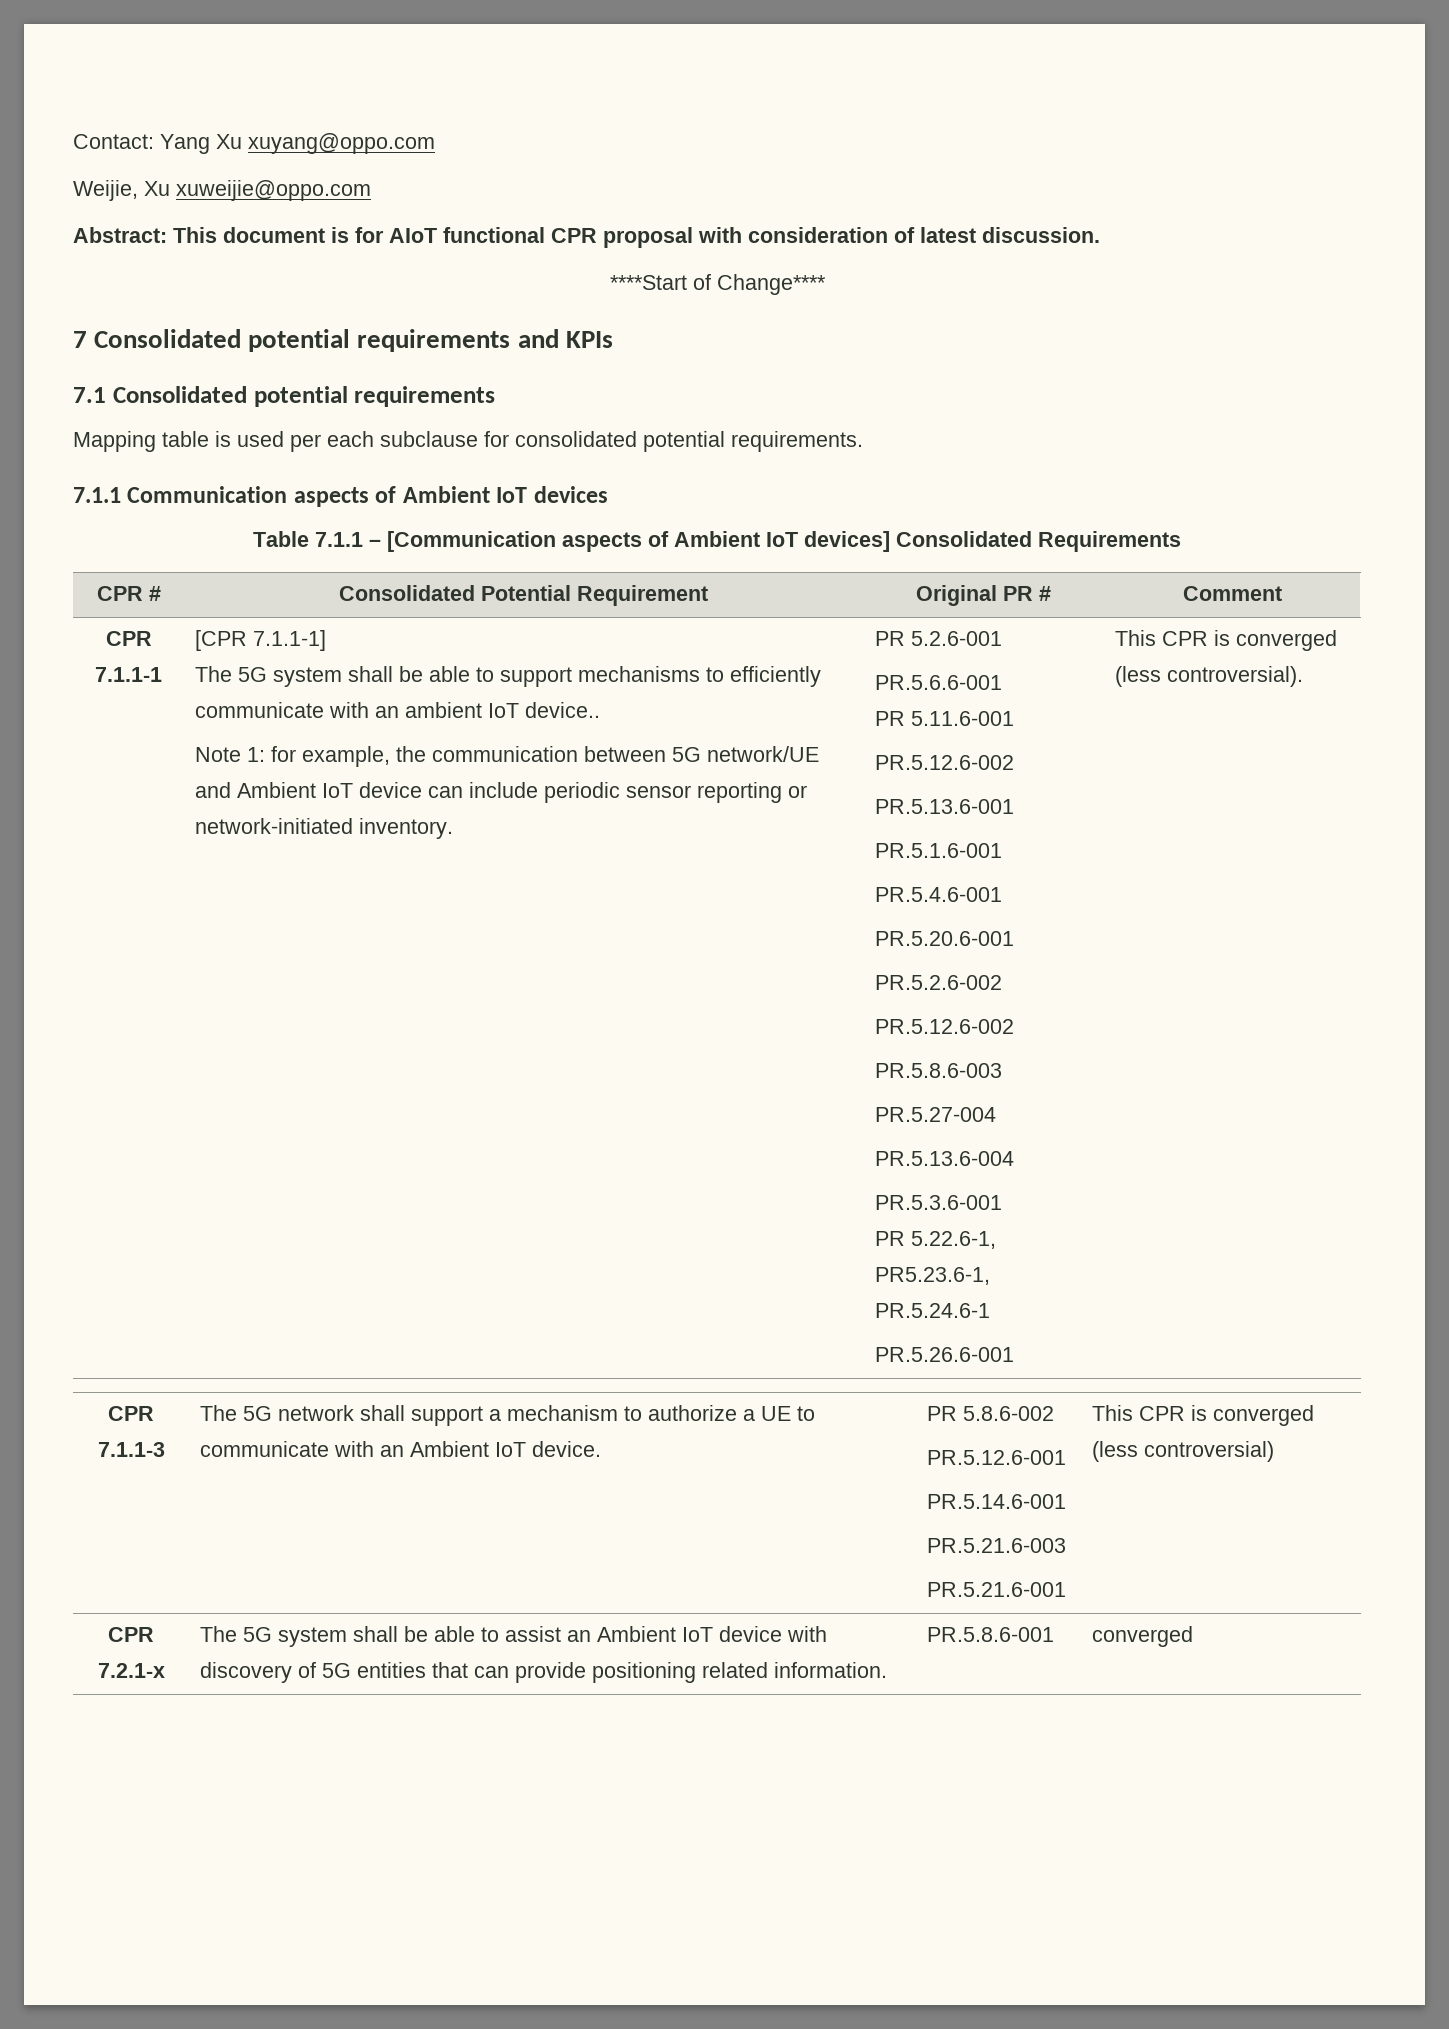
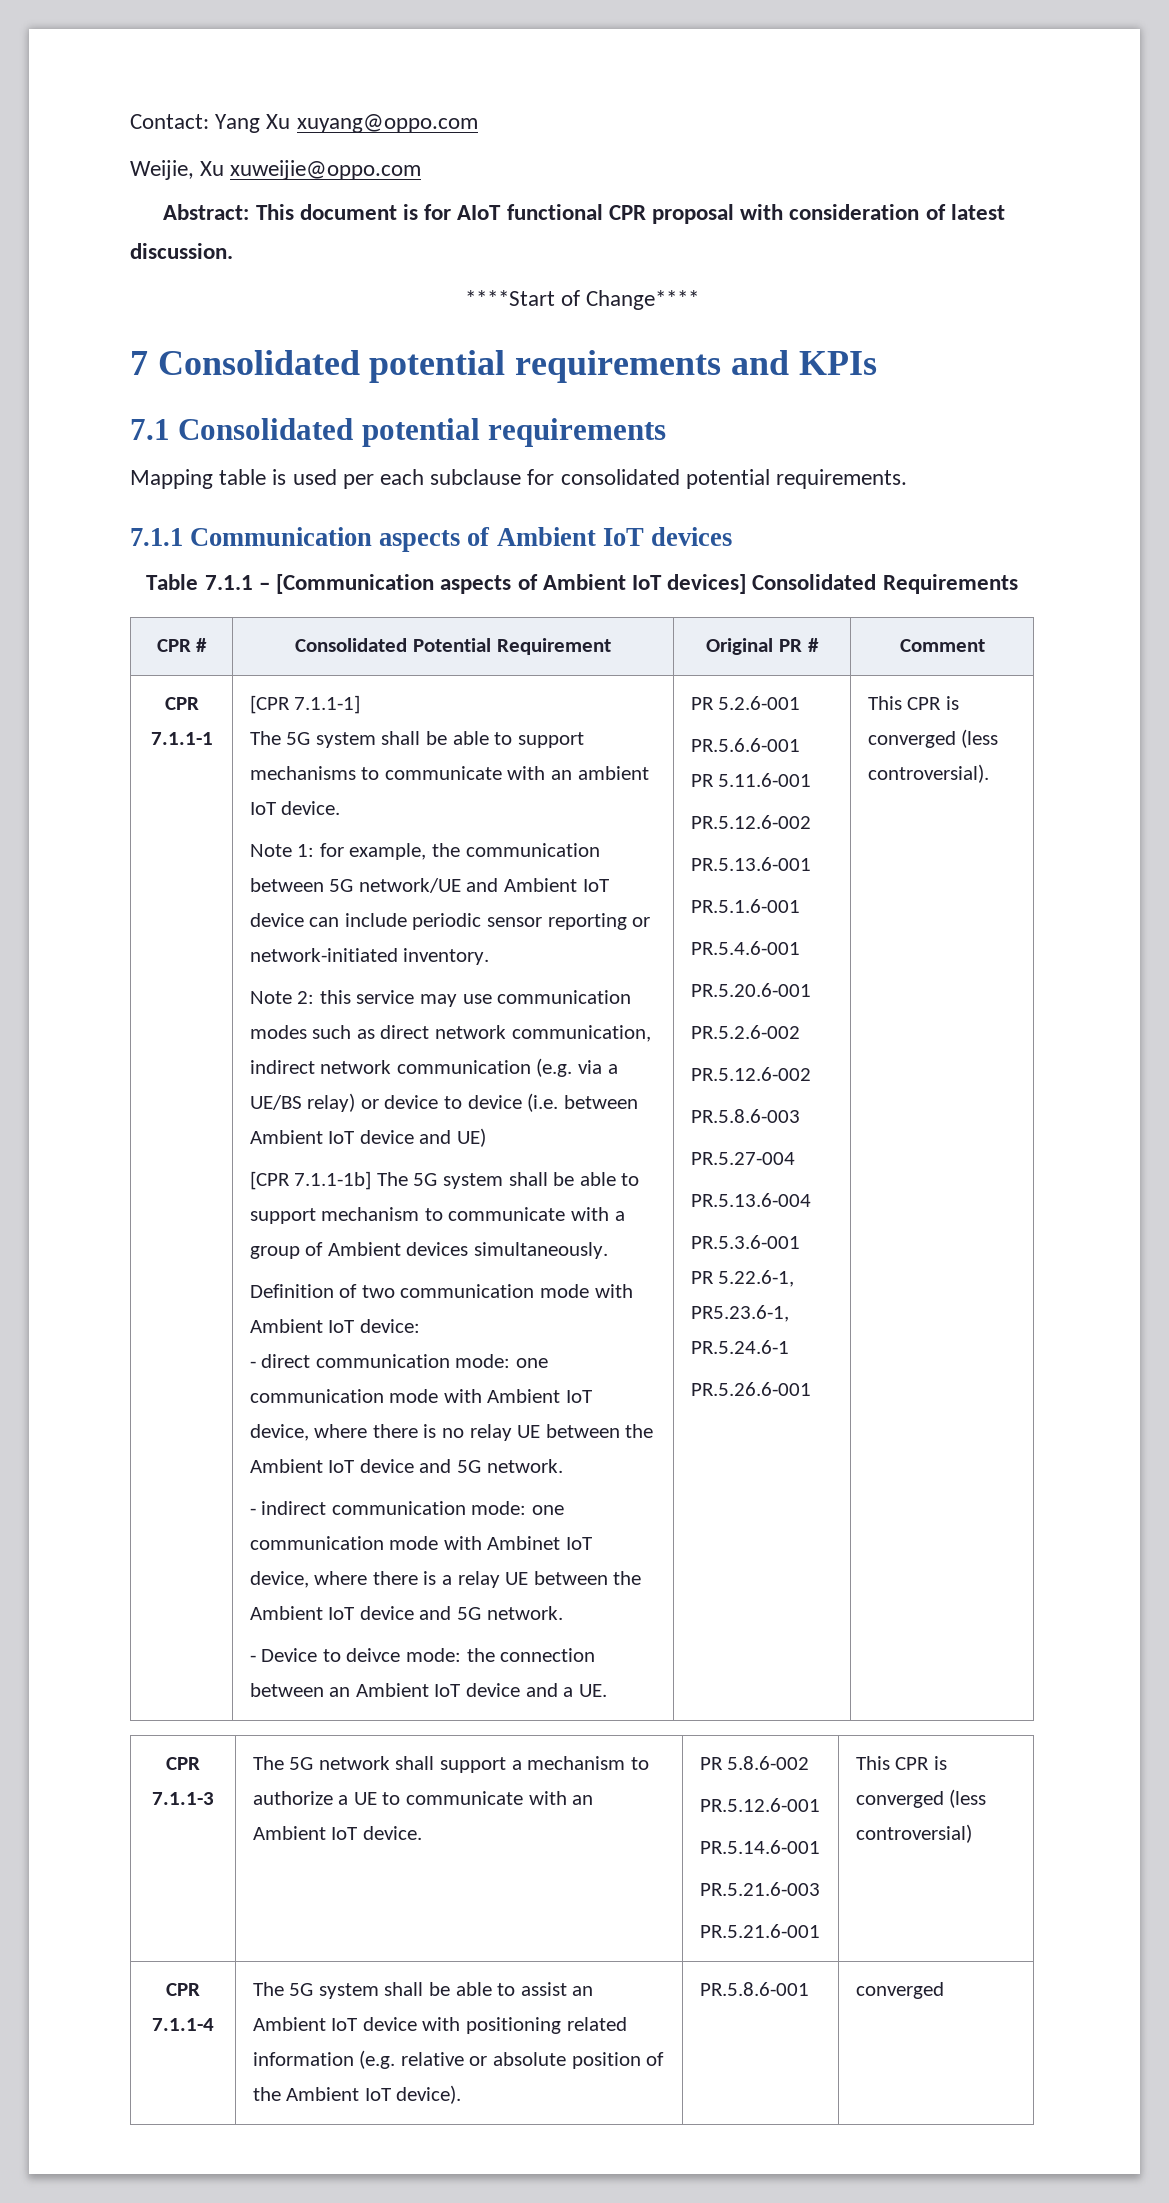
- The 5G system shall be able to support mechanisms to efficiently communicate with an ambient IoT device..
+ The 5G system shall be able to support mechanisms to communicate with an ambient IoT device.
+ Note 2: this service may use communication modes such as direct network communication, indirect network communication (e.g. via a UE/BS relay) or device to device (i.e. between Ambient IoT device and UE)
+ [CPR 7.1.1-1b] The 5G system shall be able to support mechanism to communicate with a group of Ambient devices simultaneously.
+ Definition of two communication mode with Ambient IoT device:
+ - direct communication mode: one communication mode with Ambient IoT device, where there is no relay UE between the Ambient IoT device and 5G network.
+ - indirect communication mode: one communication mode with Ambinet IoT device, where there is a relay UE between the Ambient IoT device and 5G network.
+ - Device to deivce mode: the connection between an Ambient IoT device and a UE.
- CPR 7.2.1-x | The 5G system shall be able to assist an Ambient IoT device with discovery of 5G entities that can provide positioning related information. | PR.5.8.6-001 | converged
+ CPR 7.1.1-4 | The 5G system shall be able to assist an Ambient IoT device with positioning related information (e.g. relative or absolute position of the Ambient IoT device). | PR.5.8.6-001 | converged

